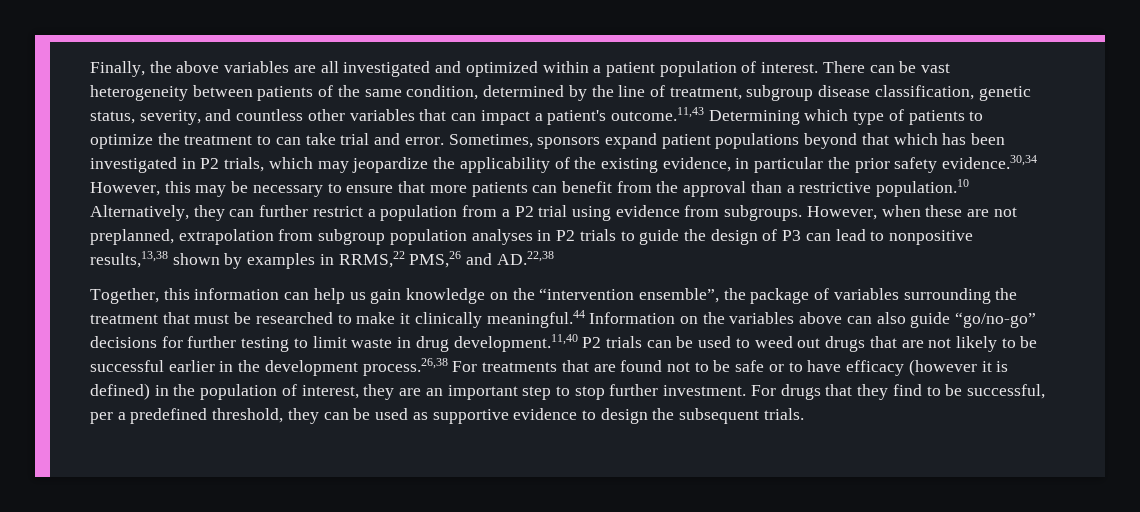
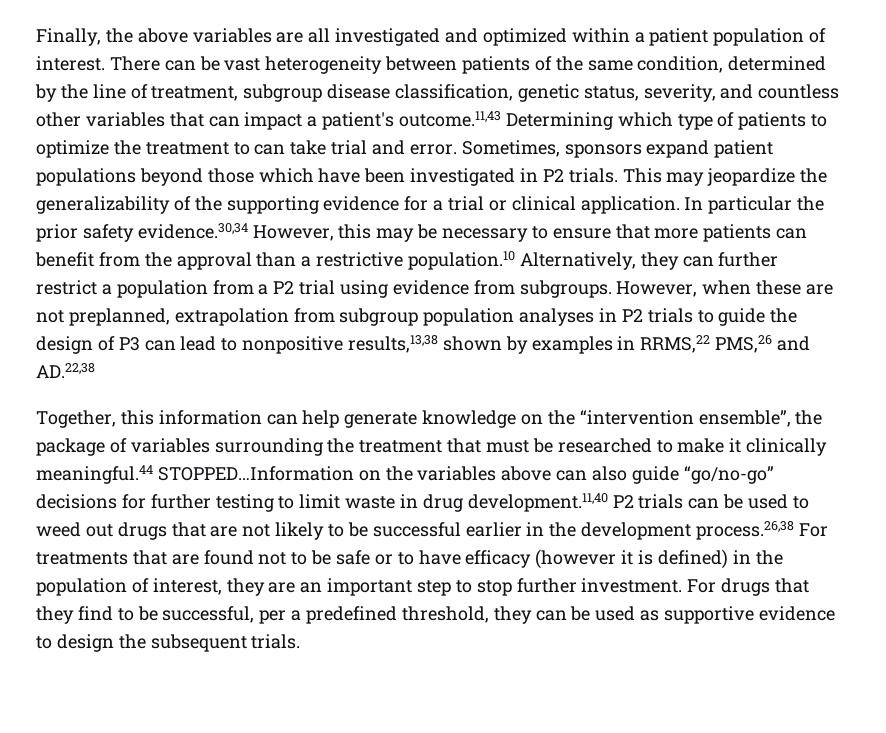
- Sometimes, sponsors expand patient populations beyond that which has been investigated in P2 trials, which may jeopardize the applicability of the existing evidence, in particular the prior safety evidence.30,34 However, this may be necessary to ensure that more patients can benefit from the approval than a restrictive population.10 Alternatively, they can further restrict a population from a P2 trial using evidence from subgroups.
+ Sometimes, sponsors expand patient populations beyond those which have been investigated in P2 trials. This may jeopardize the generalizability of the supporting evidence for a trial or clinical application. In particular the prior safety evidence.30,34 However, this may be necessary to ensure that more patients can benefit from the approval than a restrictive population.10 Alternatively, they can further restrict a population from a P2 trial using evidence from subgroups.
- Together, this information can help us gain knowledge on the “intervention ensemble”, the package of variables surrounding the treatment that must be researched to make it clinically meaningful.44 Information on the variables above can also guide “go/no-go” decisions for further testing to limit waste in drug development.11,40 P2 trials can be used to weed out drugs that are not likely to be successful earlier in the development process.26,38 For treatments that are found not to be safe or to have efficacy (however it is defined) in the population of interest, they are an important step to stop further investment.
+ Together, this information can help generate knowledge on the “intervention ensemble”, the package of variables surrounding the treatment that must be researched to make it clinically meaningful.44 STOPPED…Information on the variables above can also guide “go/no-go” decisions for further testing to limit waste in drug development.11,40 P2 trials can be used to weed out drugs that are not likely to be successful earlier in the development process.26,38 For treatments that are found not to be safe or to have efficacy (however it is defined) in the population of interest, they are an important step to stop further investment.

